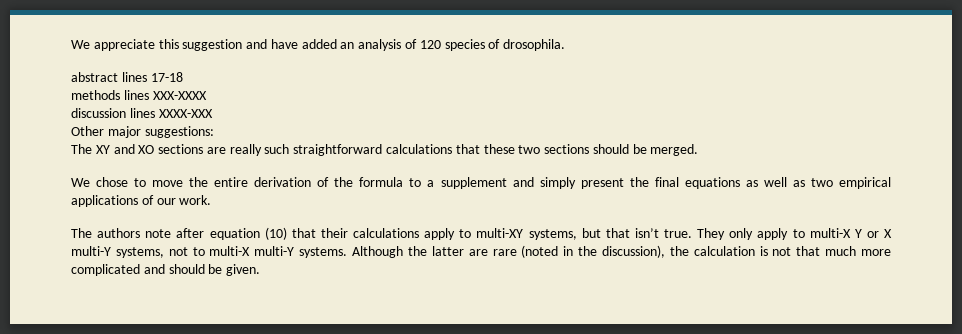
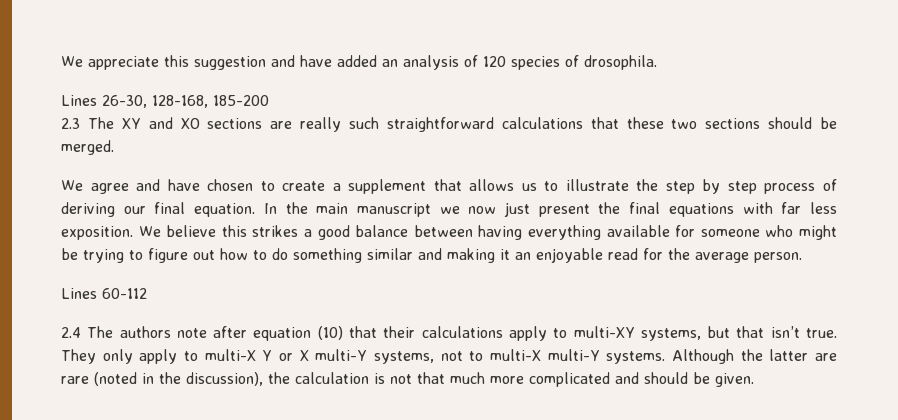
- abstract lines 17-18
- methods lines XXX-XXXX
- discussion lines XXXX-XXX
- Other major suggestions:
- The XY and XO sections are really such straightforward calculations that these two sections should be merged.
+ Lines 26-30, 128-168, 185-200
+ 2.3 The XY and XO sections are really such straightforward calculations that these two sections should be merged.
- We chose to move the entire derivation of the formula to a supplement and simply present the final equations as well as two empirical applications of our work.
- The authors note after equation (10) that their calculations apply to multi-XY systems, but that isn’t true.
+ We agree and have chosen to create a supplement that allows us to illustrate the step by step process of deriving our final equation. In the main manuscript we now just present the final equations with far less exposition. We believe this strikes a good balance between having everything available for someone who might be trying to figure out how to do something similar and making it an enjoyable read for the average person.
+ Lines 60-112
+ 2.4 The authors note after equation (10) that their calculations apply to multi-XY systems, but that isn’t true.

